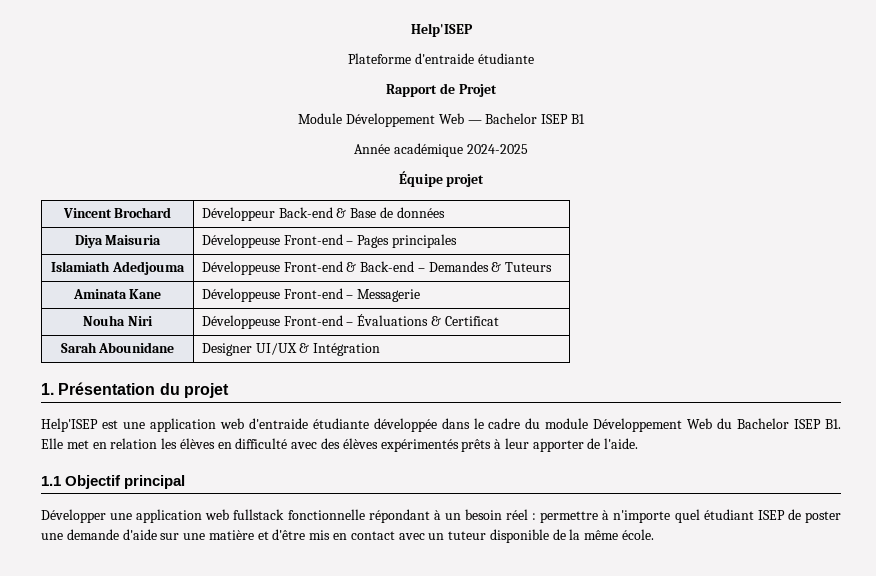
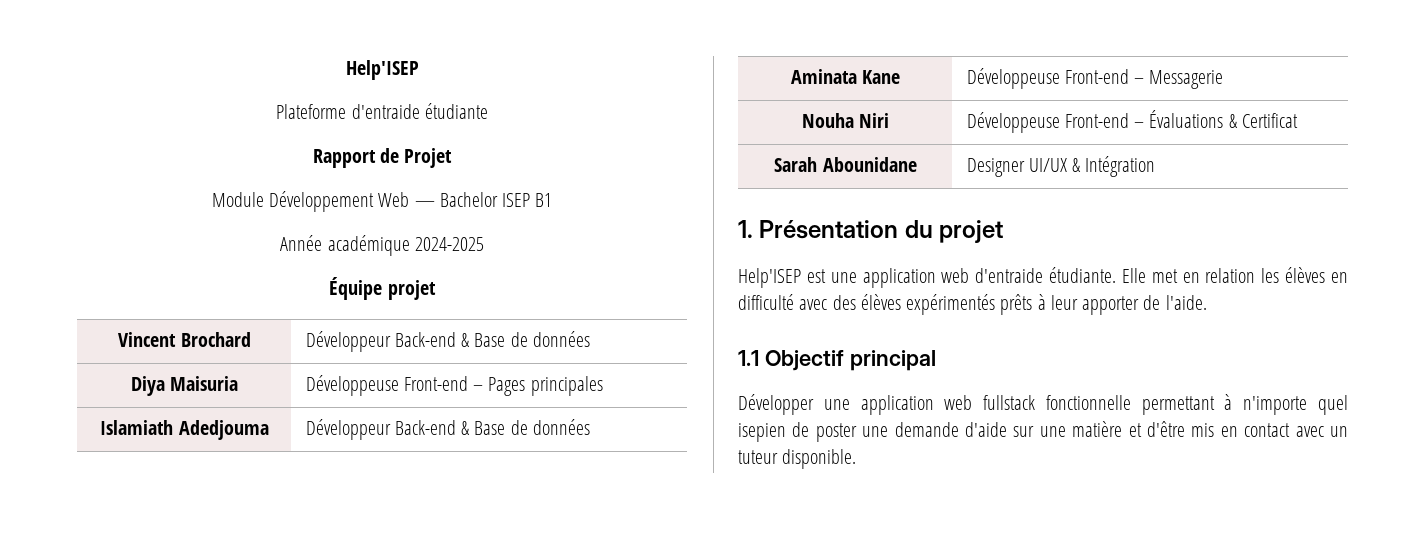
- Islamiath Adedjouma | Développeuse Front-end & Back-end – Demandes & Tuteurs
+ Islamiath Adedjouma | Développeur Back-end & Base de données
- Help'ISEP est une application web d'entraide étudiante développée dans le cadre du module Développement Web du Bachelor ISEP B1. Elle met en relation les élèves en difficulté avec des élèves expérimentés prêts à leur apporter de l'aide.
+ Help'ISEP est une application web d'entraide étudiante. Elle met en relation les élèves en difficulté avec des élèves expérimentés prêts à leur apporter de l'aide.
- Développer une application web fullstack fonctionnelle répondant à un besoin réel : permettre à n'importe quel étudiant ISEP de poster une demande d'aide sur une matière et d'être mis en contact avec un tuteur disponible de la même école.
+ Développer une application web fullstack fonctionnelle permettant à n'importe quel isepien de poster une demande d'aide sur une matière et d'être mis en contact avec un tuteur disponible.

